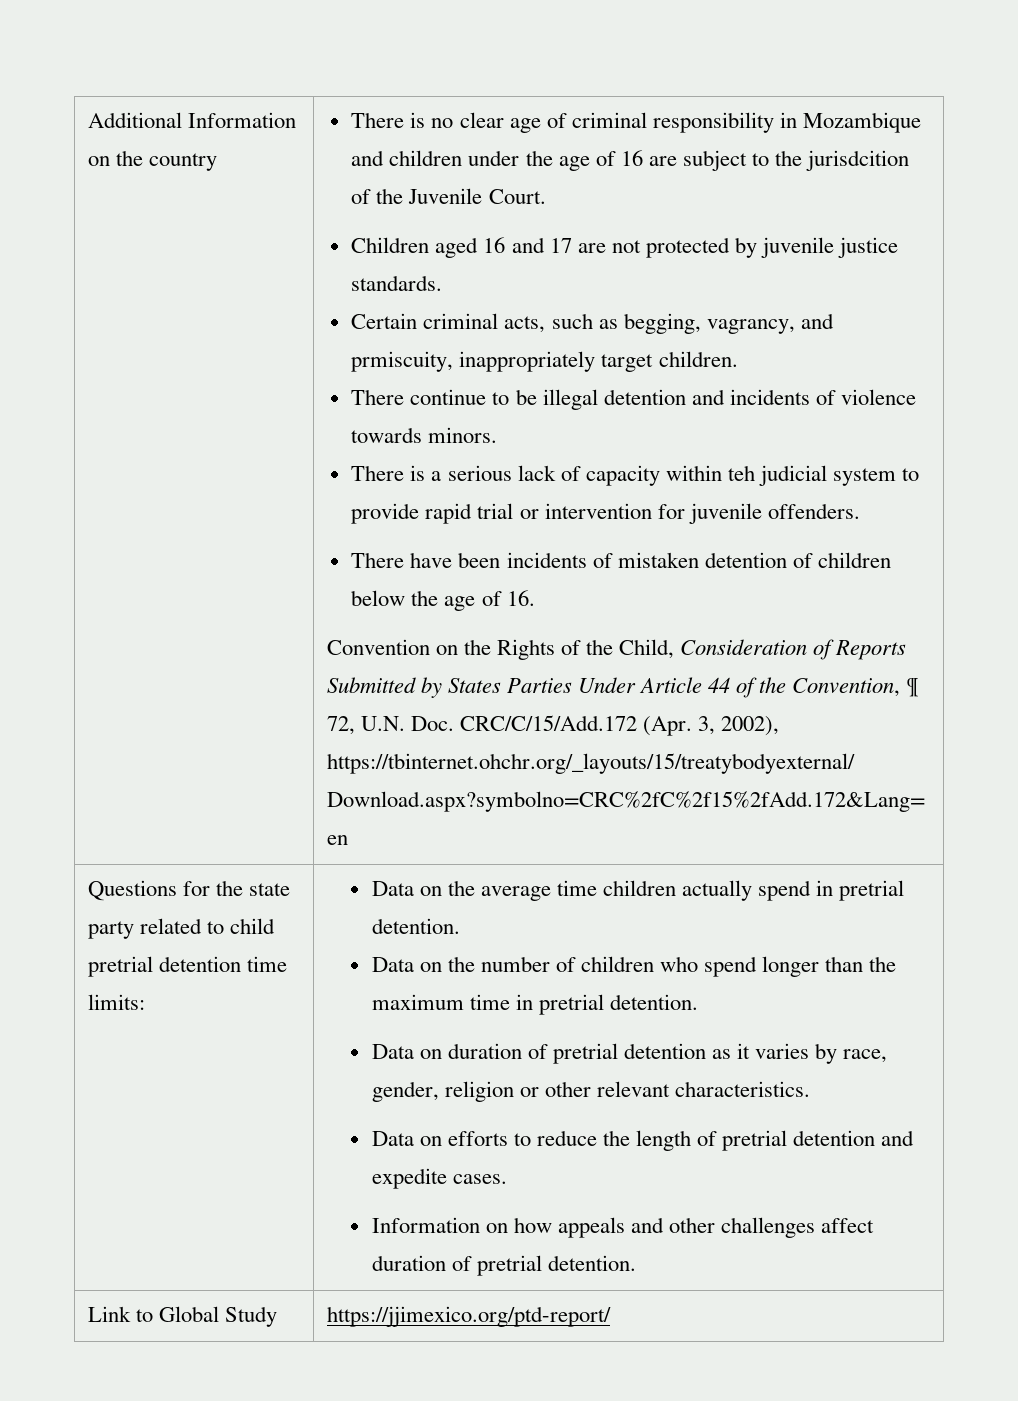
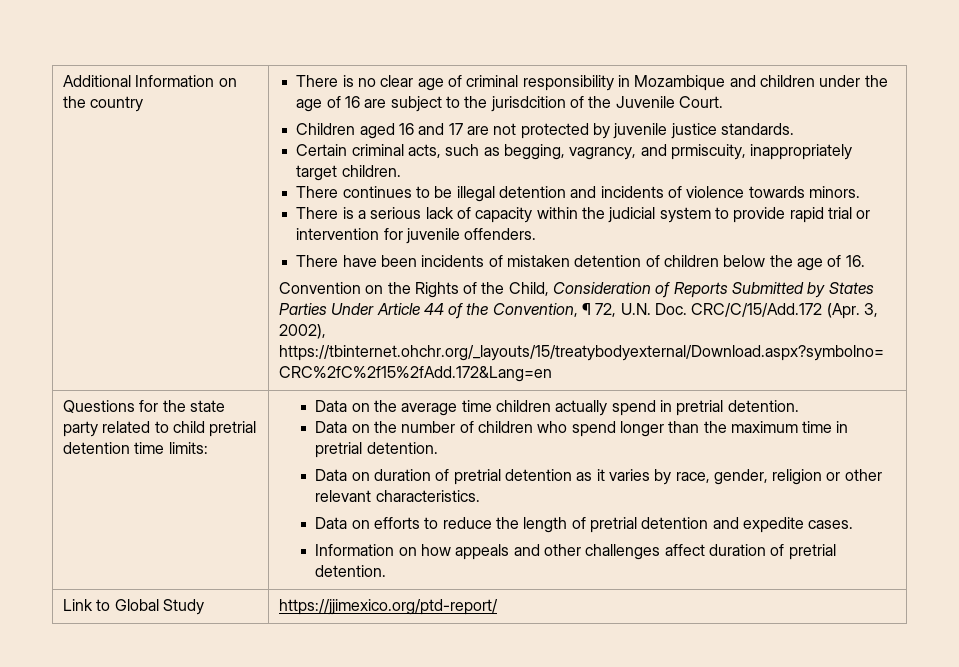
- There continue to be illegal detention and incidents of violence towards minors.
+ There continues to be illegal detention and incidents of violence towards minors.
- There is a serious lack of capacity within teh judicial system to provide rapid trial or intervention for juvenile offenders.
+ There is a serious lack of capacity within the judicial system to provide rapid trial or intervention for juvenile offenders.

